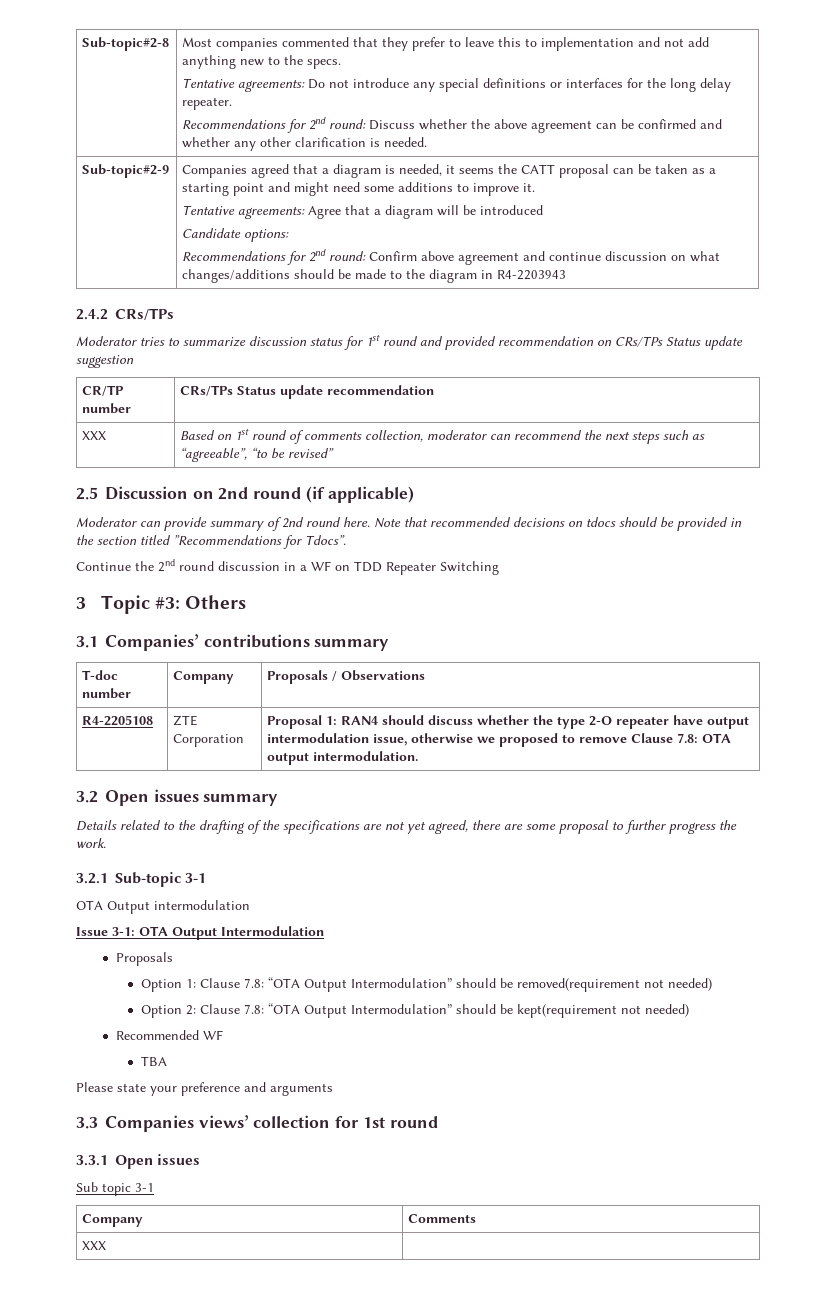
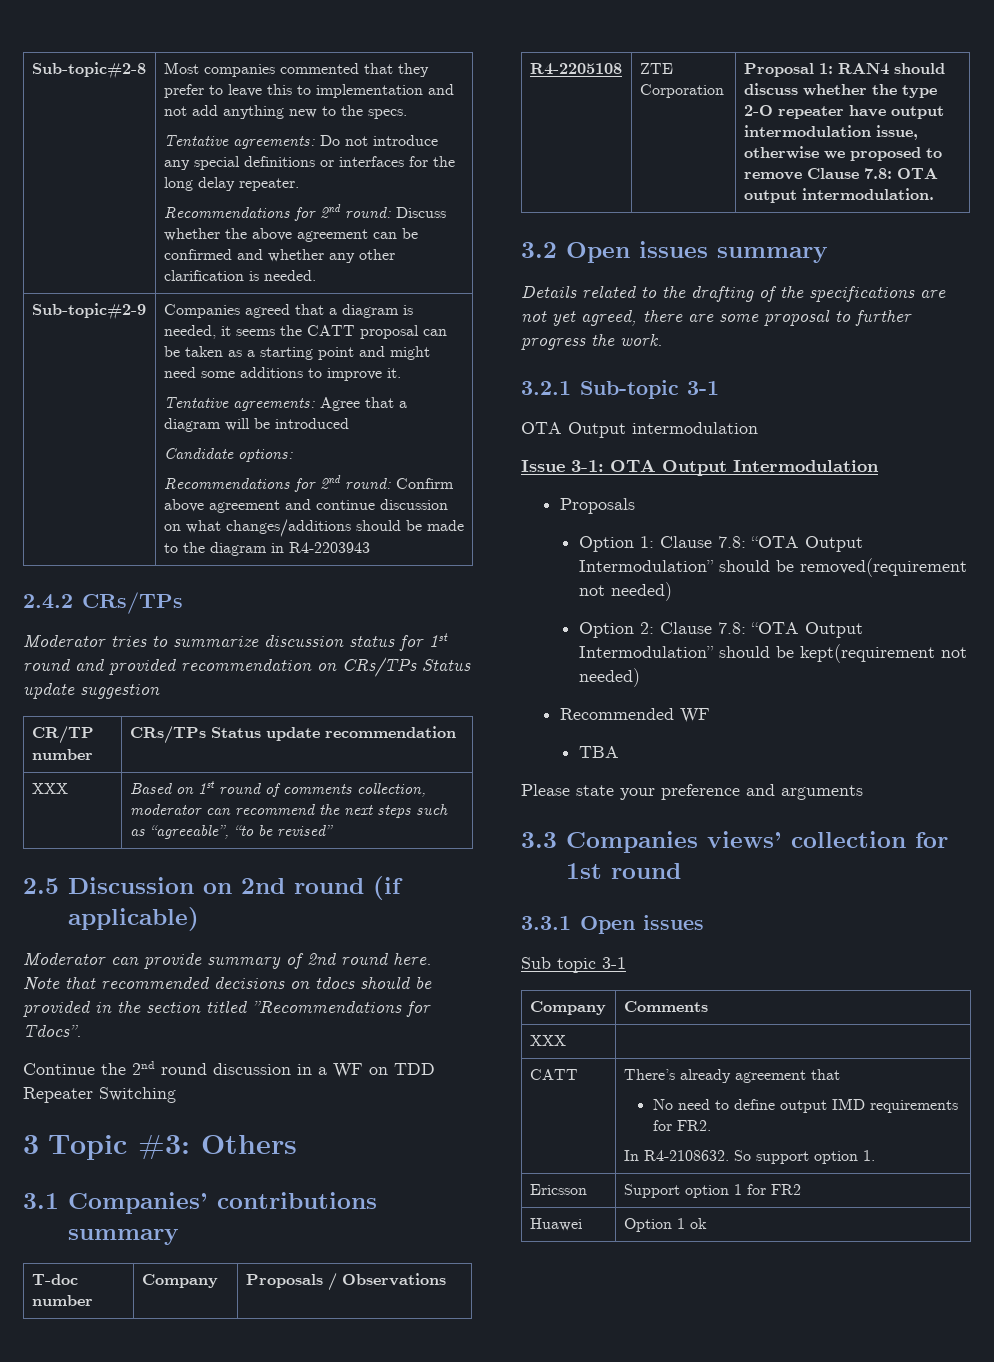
+ CATT | There’s already agreement that
+ No need to define output IMD requirements for FR2.
+ In R4-2108632. So support option 1.
+ Ericsson | Support option 1 for FR2
+ Huawei | Option 1 ok

